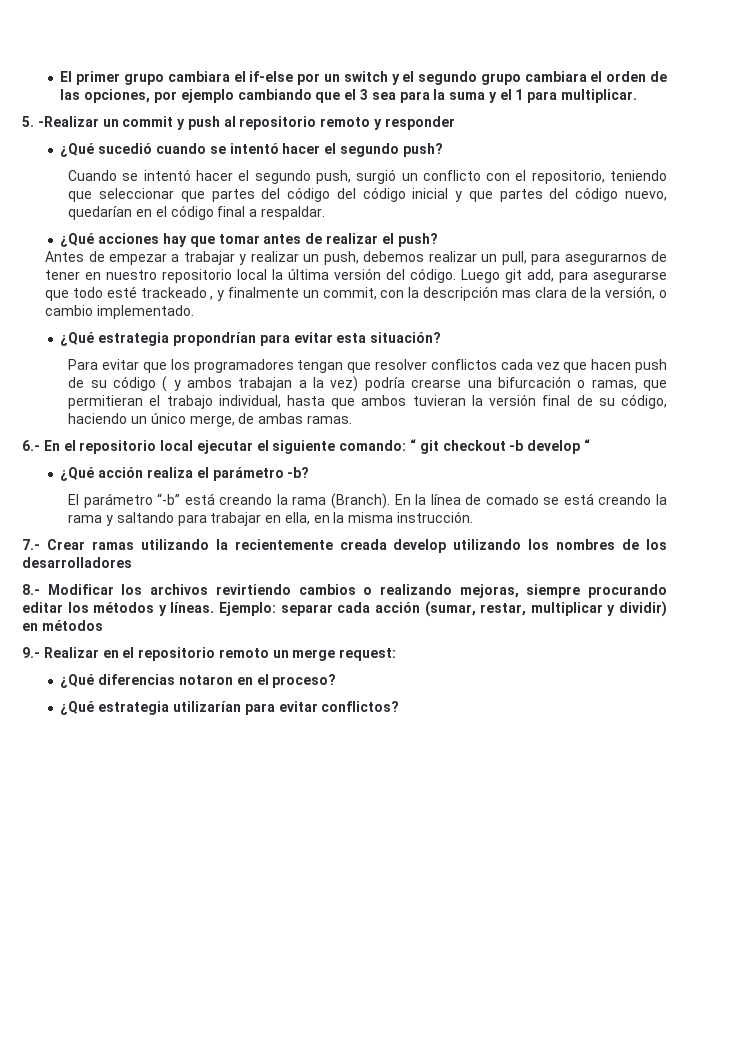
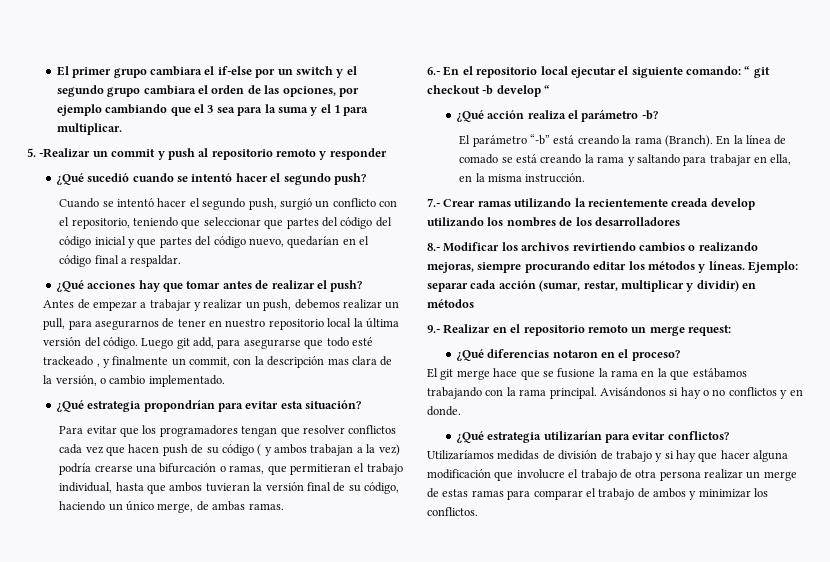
+ El git merge hace que se fusione la rama en la que estábamos trabajando con la rama principal. Avisándonos si hay o no conflictos y en donde.
+ Utilizaríamos medidas de división de trabajo y si hay que hacer alguna modificación que involucre el trabajo de otra persona realizar un merge de estas ramas para comparar el trabajo de ambos y minimizar los conflictos.

